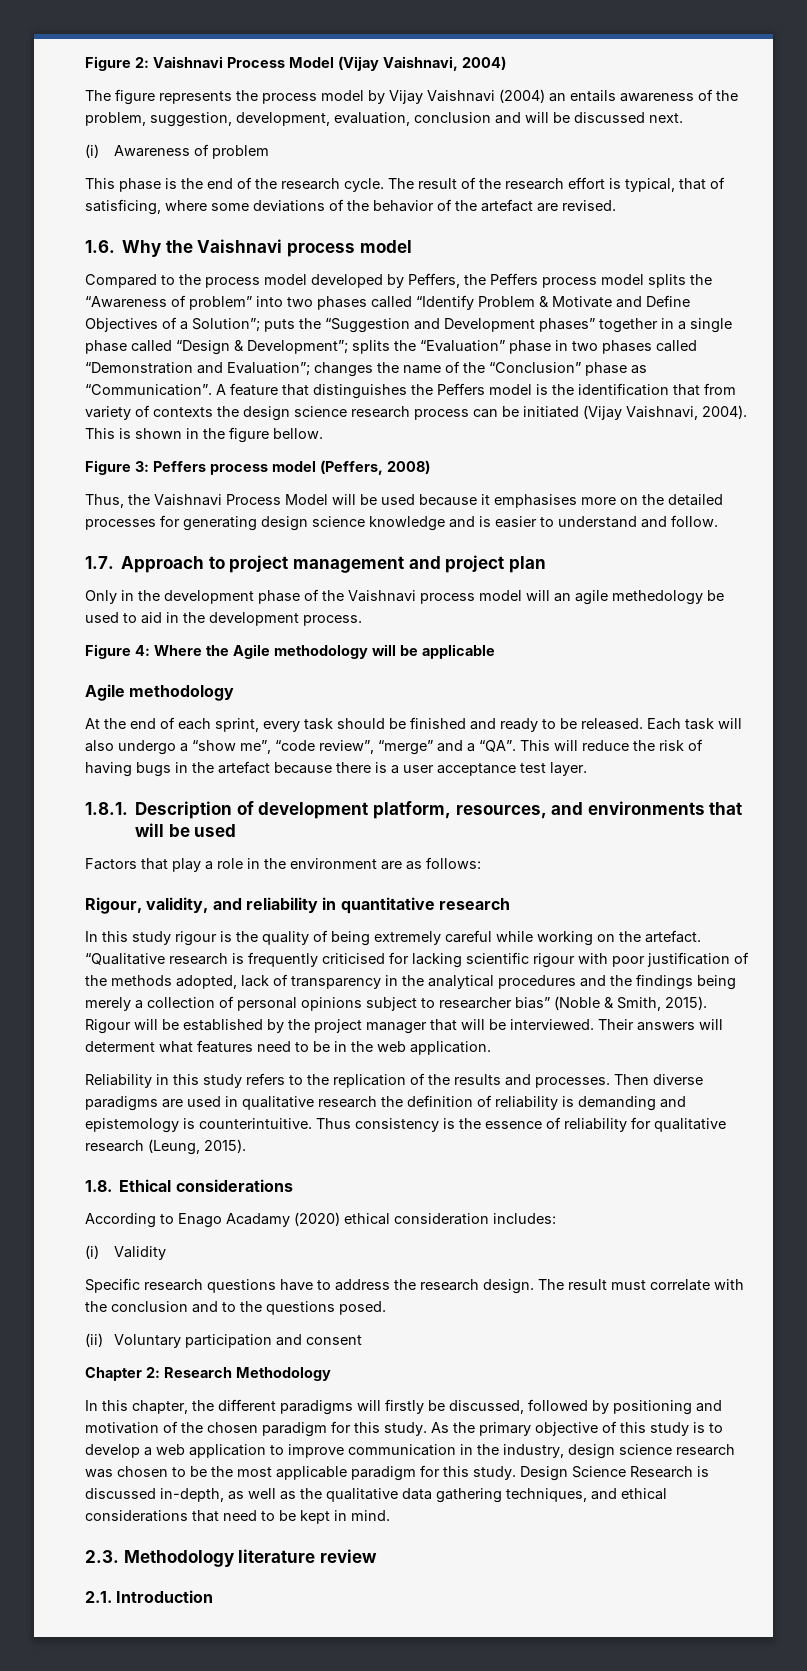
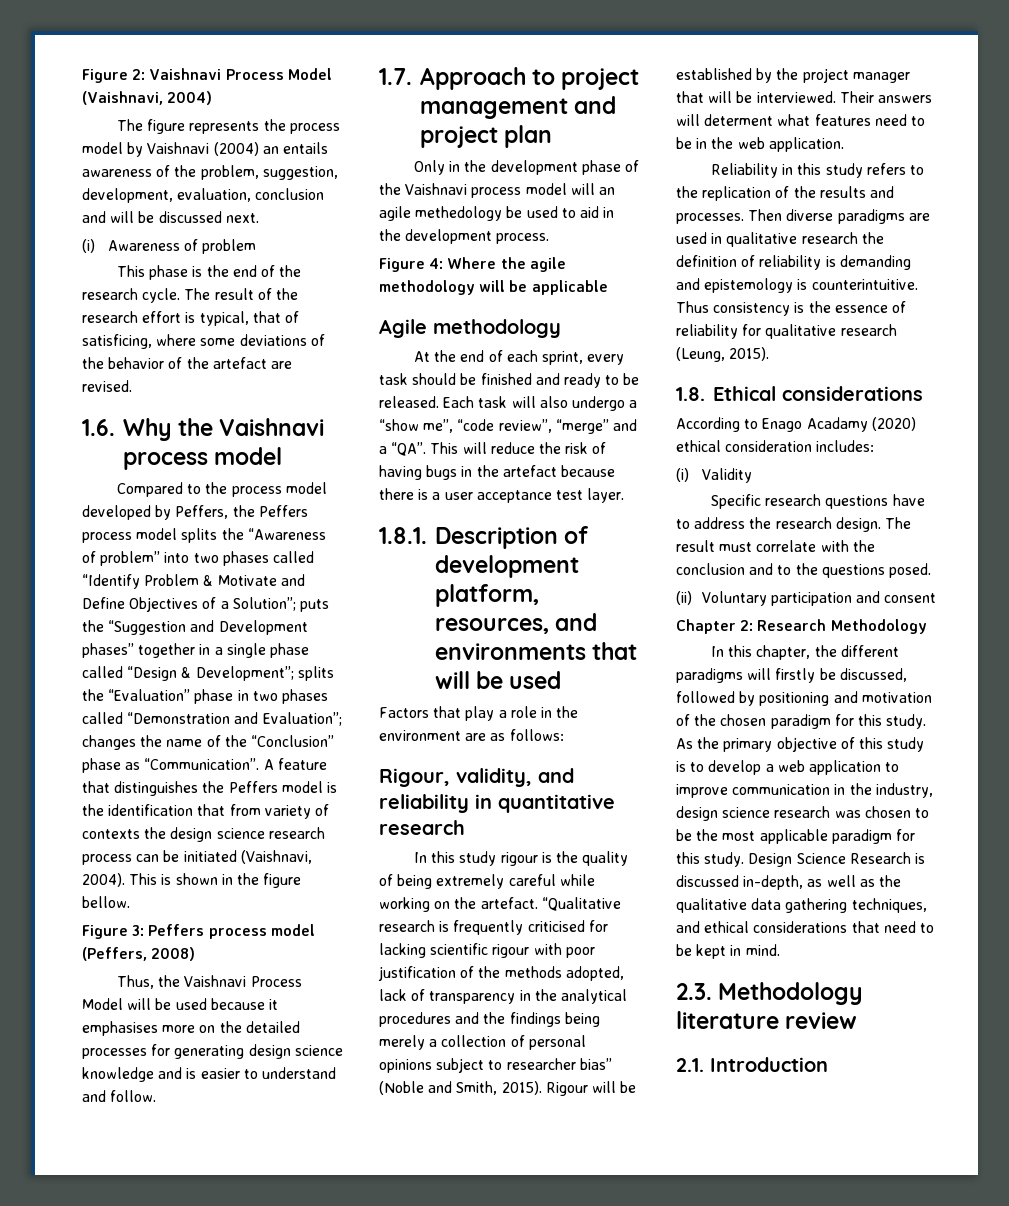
- Figure 2: Vaishnavi Process Model (Vijay Vaishnavi, 2004)
+ Figure 2: Vaishnavi Process Model (Vaishnavi, 2004)
- The figure represents the process model by Vijay Vaishnavi (2004) an entails awareness of the problem, suggestion, development, evaluation, conclusion and will be discussed next.
+ The figure represents the process model by Vaishnavi (2004) an entails awareness of the problem, suggestion, development, evaluation, conclusion and will be discussed next.
- A feature that distinguishes the Peffers model is the identification that from variety of contexts the design science research process can be initiated (Vijay Vaishnavi, 2004).
+ A feature that distinguishes the Peffers model is the identification that from variety of contexts the design science research process can be initiated (Vaishnavi, 2004).
- Figure 4: Where the Agile methodology will be applicable
+ Figure 4: Where the agile methodology will be applicable
- “Qualitative research is frequently criticised for lacking scientific rigour with poor justification of the methods adopted, lack of transparency in the analytical procedures and the findings being merely a collection of personal opinions subject to researcher bias” (Noble & Smith, 2015).
+ “Qualitative research is frequently criticised for lacking scientific rigour with poor justification of the methods adopted, lack of transparency in the analytical procedures and the findings being merely a collection of personal opinions subject to researcher bias” (Noble and Smith, 2015).

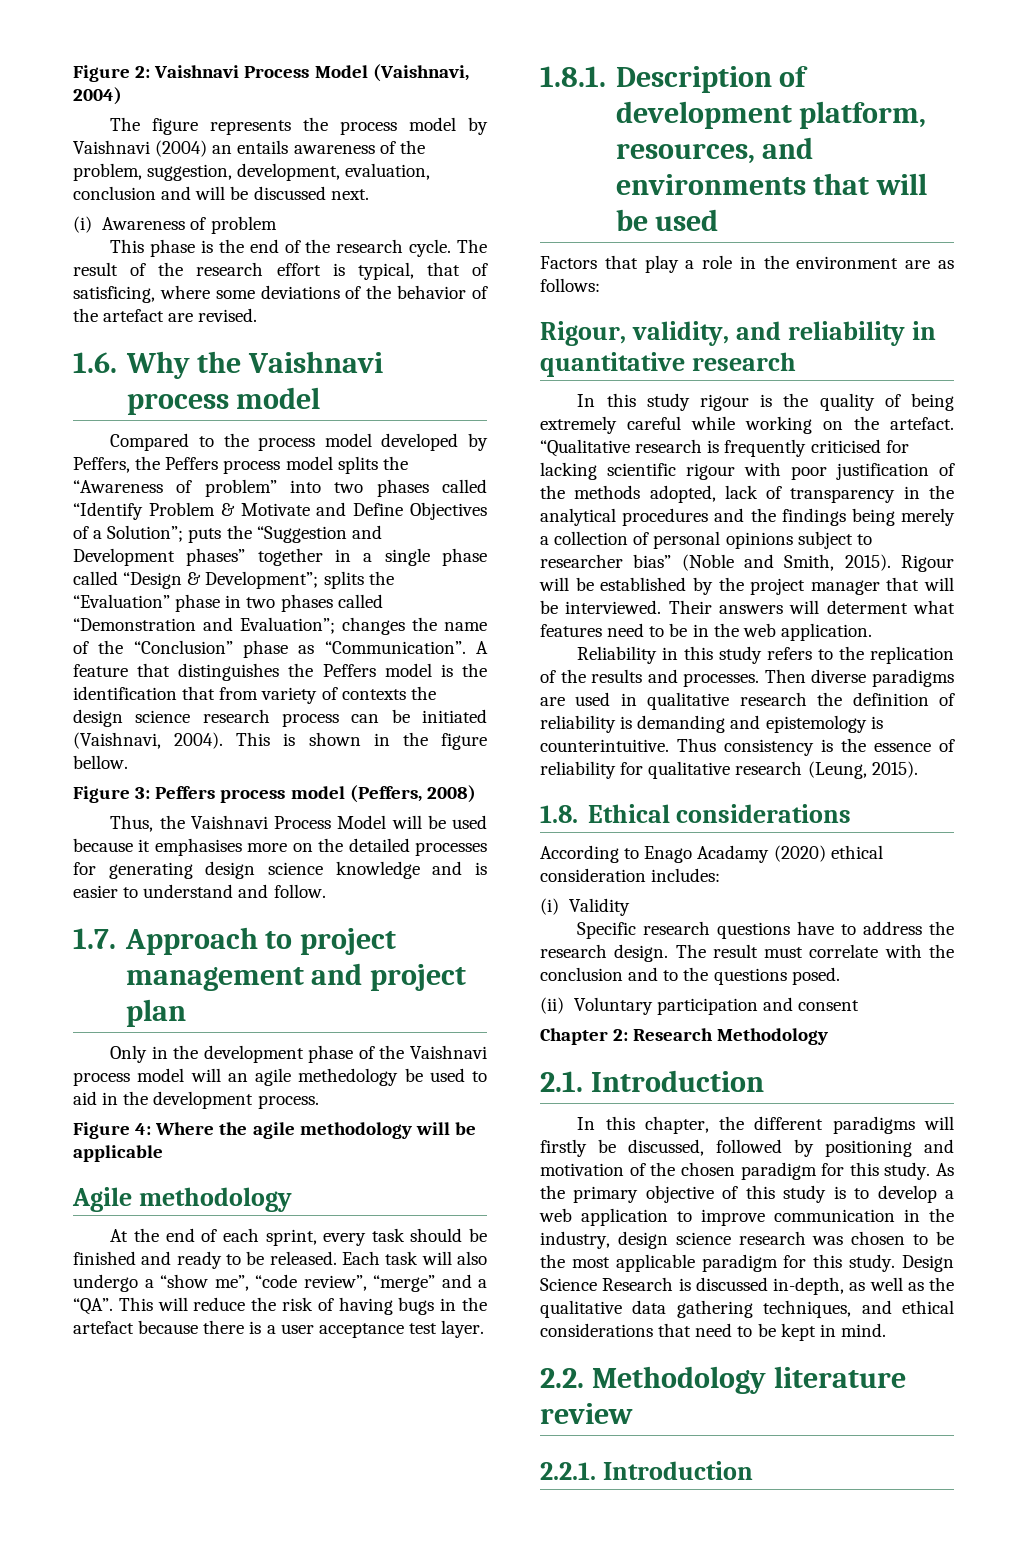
+ 2.1. Introduction
- 2.3. Methodology literature review
+ 2.2. Methodology literature review
- 2.1. Introduction
+ 2.2.1. Introduction

